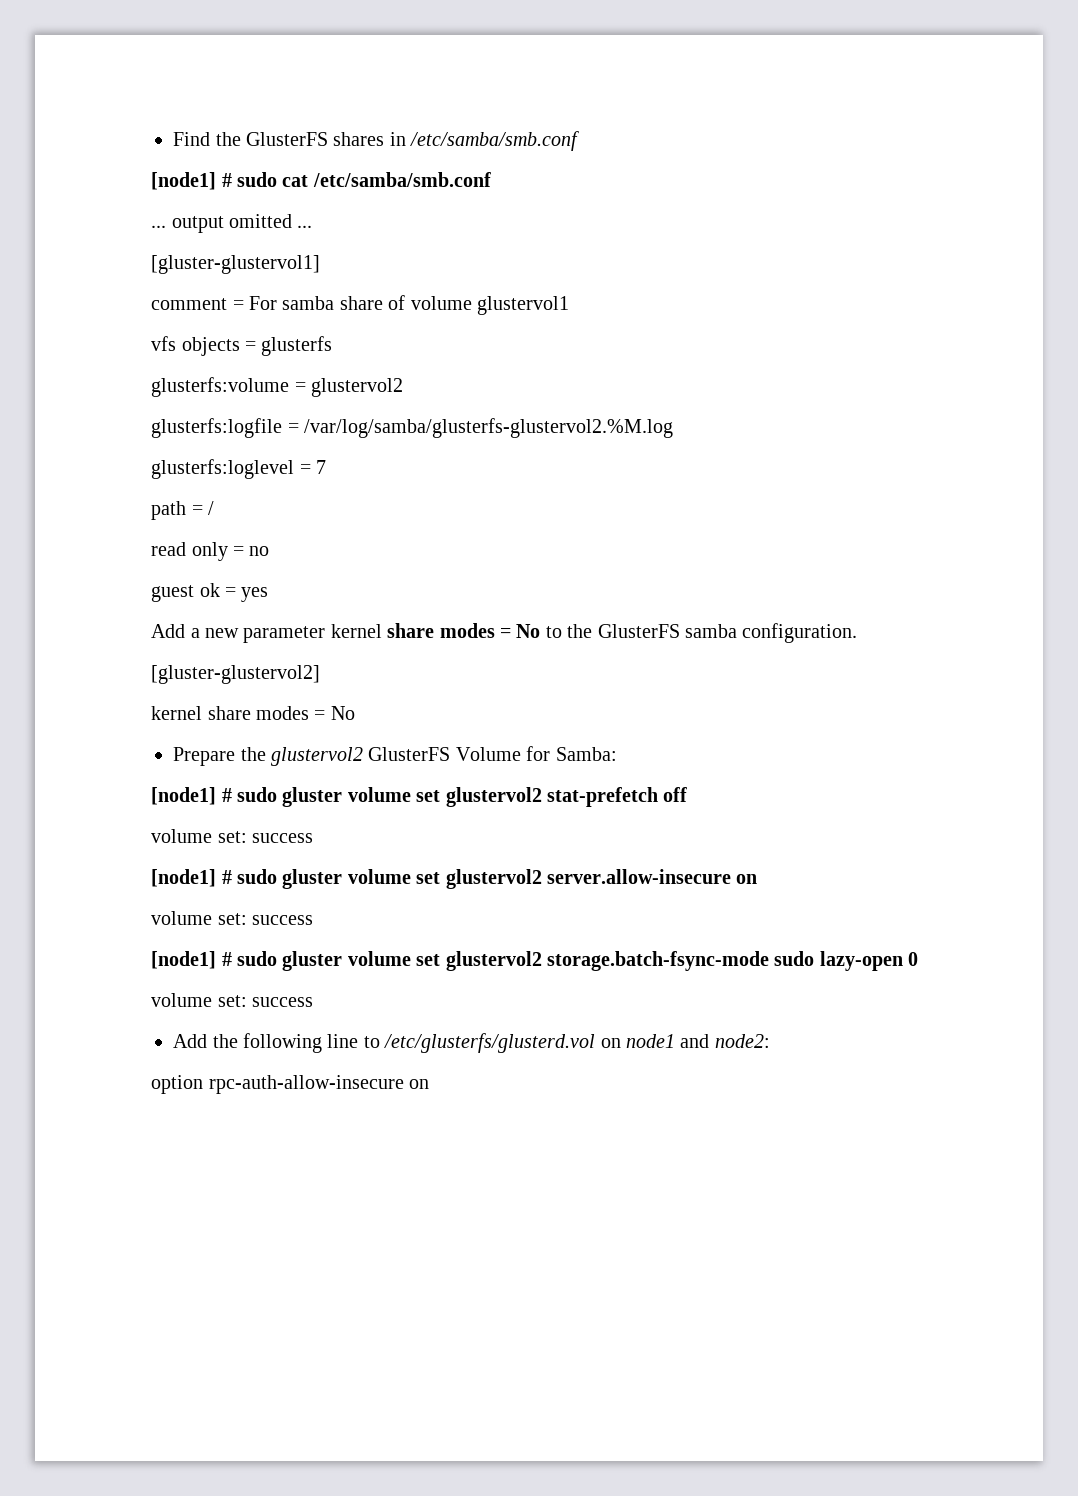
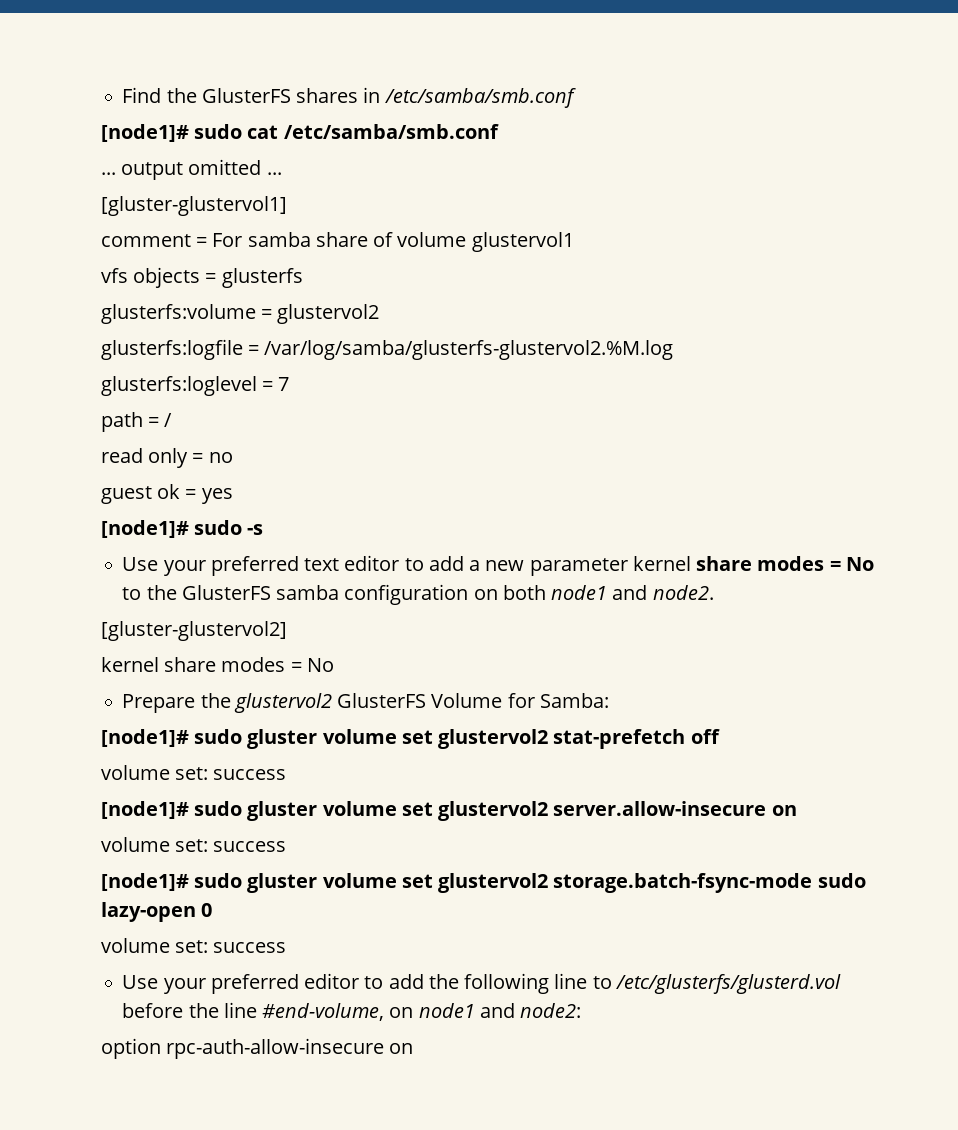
- [node1] # sudo cat /etc/samba/smb.conf
+ [node1]# sudo cat /etc/samba/smb.conf
- Add a new parameter kernel share modes = No to the GlusterFS samba configuration.
+ [node1]# sudo -s
+ Use your preferred text editor to add a new parameter kernel share modes = No to the GlusterFS samba configuration on both node1 and node2.
- [node1] # sudo gluster volume set glustervol2 stat-prefetch off
+ [node1]# sudo gluster volume set glustervol2 stat-prefetch off
- [node1] # sudo gluster volume set glustervol2 server.allow-insecure on
+ [node1]# sudo gluster volume set glustervol2 server.allow-insecure on
- [node1] # sudo gluster volume set glustervol2 storage.batch-fsync-mode sudo lazy-open 0
+ [node1]# sudo gluster volume set glustervol2 storage.batch-fsync-mode sudo lazy-open 0
- Add the following line to /etc/glusterfs/glusterd.vol on node1 and node2:
+ Use your preferred editor to add the following line to /etc/glusterfs/glusterd.vol before the line #end-volume, on node1 and node2:

